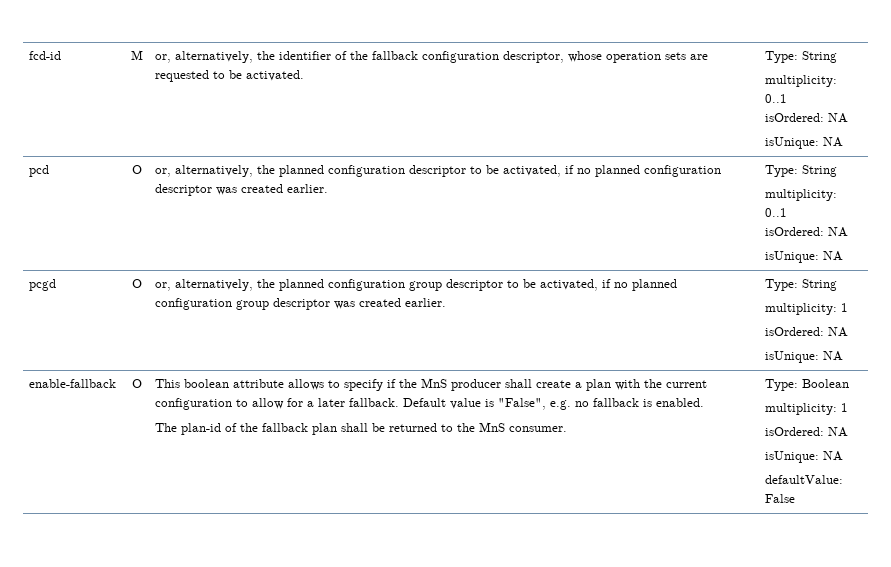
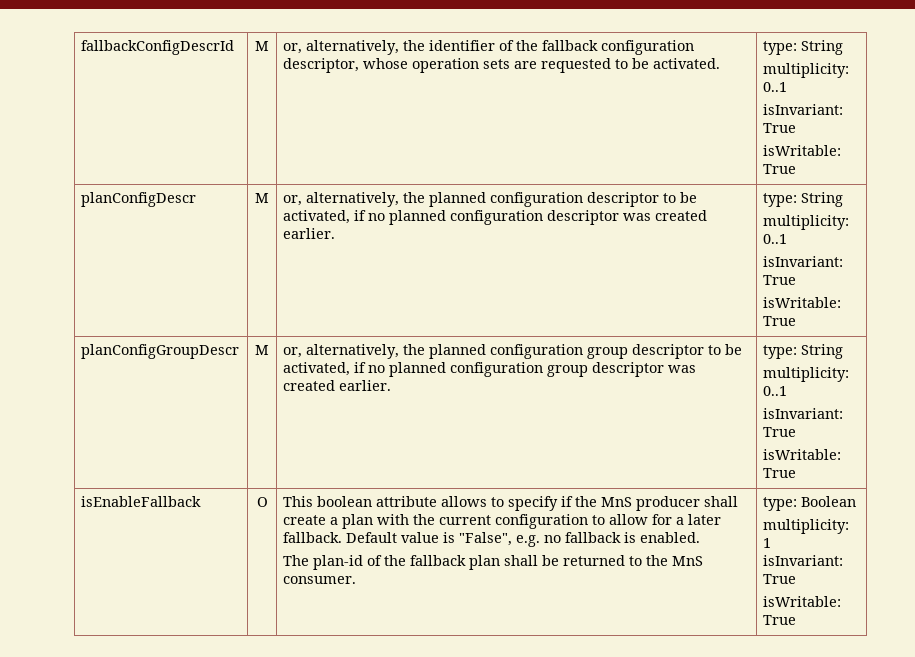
- fcd-id | M | or, alternatively, the identifier of the fallback configuration descriptor, whose operation sets are requested to be activated. | Type: String
+ fallbackConfigDescrId | M | or, alternatively, the identifier of the fallback configuration descriptor, whose operation sets are requested to be activated. | type: String
  multiplicity: 0..1
- isOrdered: NA
- isUnique: NA
- pcd | O | or, alternatively, the planned configuration descriptor to be activated, if no planned configuration descriptor was created earlier. | Type: String
+ isInvariant: True
+ isWritable: True
+ planConfigDescr | M | or, alternatively, the planned configuration descriptor to be activated, if no planned configuration descriptor was created earlier. | type: String
  multiplicity: 0..1
- isOrdered: NA
- isUnique: NA
- pcgd | O | or, alternatively, the planned configuration group descriptor to be activated, if no planned configuration group descriptor was created earlier. | Type: String
- multiplicity: 1
- isOrdered: NA
- isUnique: NA
- enable-fallback
+ isInvariant: True
+ isWritable: True
+ planConfigGroupDescr | M | or, alternatively, the planned configuration group descriptor to be activated, if no planned configuration group descriptor was created earlier. | type: String
+ multiplicity: 0..1
+ isInvariant: True
+ isWritable: True
+ isEnableFallback
- Type: Boolean
+ type: Boolean
  multiplicity: 1
- isOrdered: NA
- isUnique: NA
- defaultValue: False
+ isInvariant: True
+ isWritable: True

